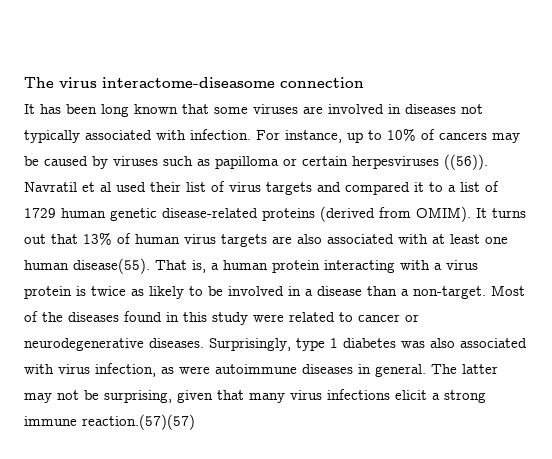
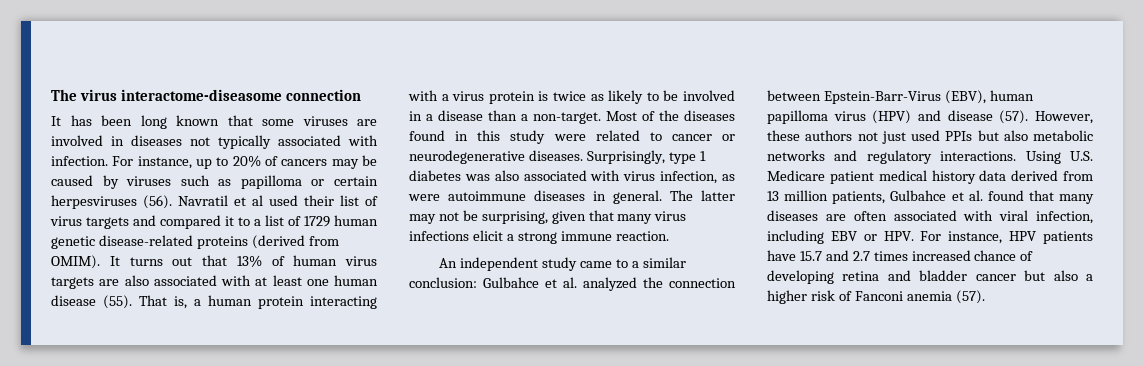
- For instance, up to 10% of cancers may be caused by viruses such as papilloma or certain herpesviruses ((56)).
+ For instance, up to 20% of cancers may be caused by viruses such as papilloma or certain herpesviruses (56).
- It turns out that 13% of human virus targets are also associated with at least one human disease(55).
+ It turns out that 13% of human virus targets are also associated with at least one human disease (55).
- The latter may not be surprising, given that many virus infections elicit a strong immune reaction.(57)(57)
+ The latter may not be surprising, given that many virus infections elicit a strong immune reaction.
+ An independent study came to a similar conclusion: Gulbahce et al. analyzed the connection between Epstein-Barr-Virus (EBV), human papilloma virus (HPV) and disease (57). However, these authors not just used PPIs but also metabolic networks and regulatory interactions. Using U.S. Medicare patient medical history data derived from 13 million patients, Gulbahce et al. found that many diseases are often associated with viral infection, including EBV or HPV. For instance, HPV patients have 15.7 and 2.7 times increased chance of developing retina and bladder cancer but also a higher risk of Fanconi anemia (57).

